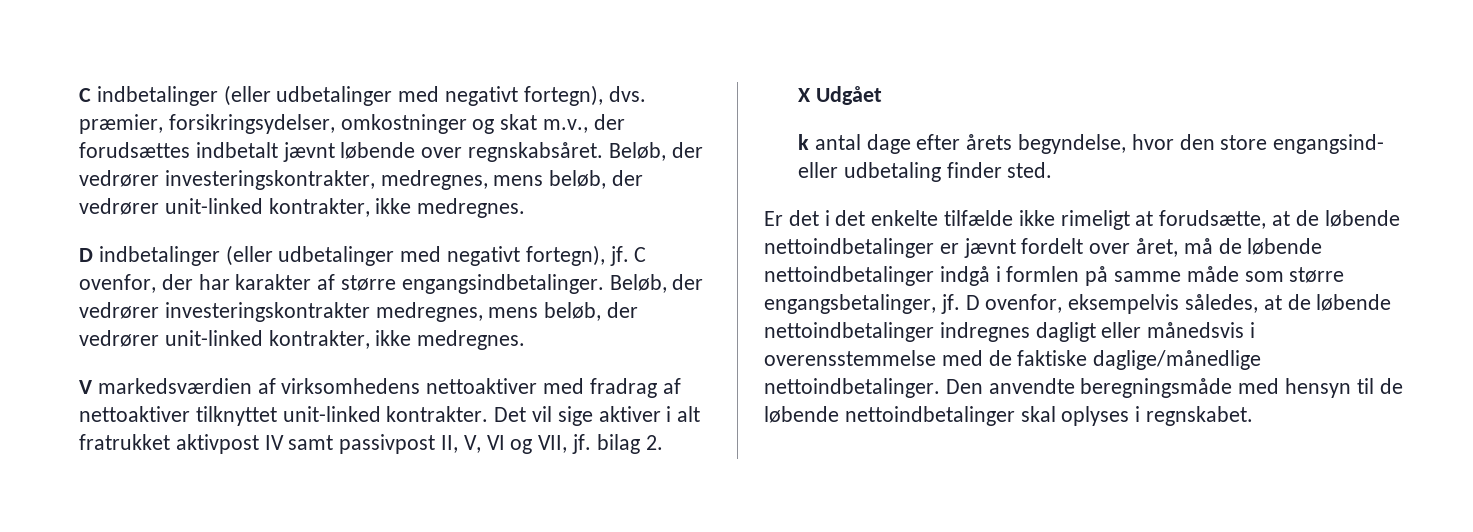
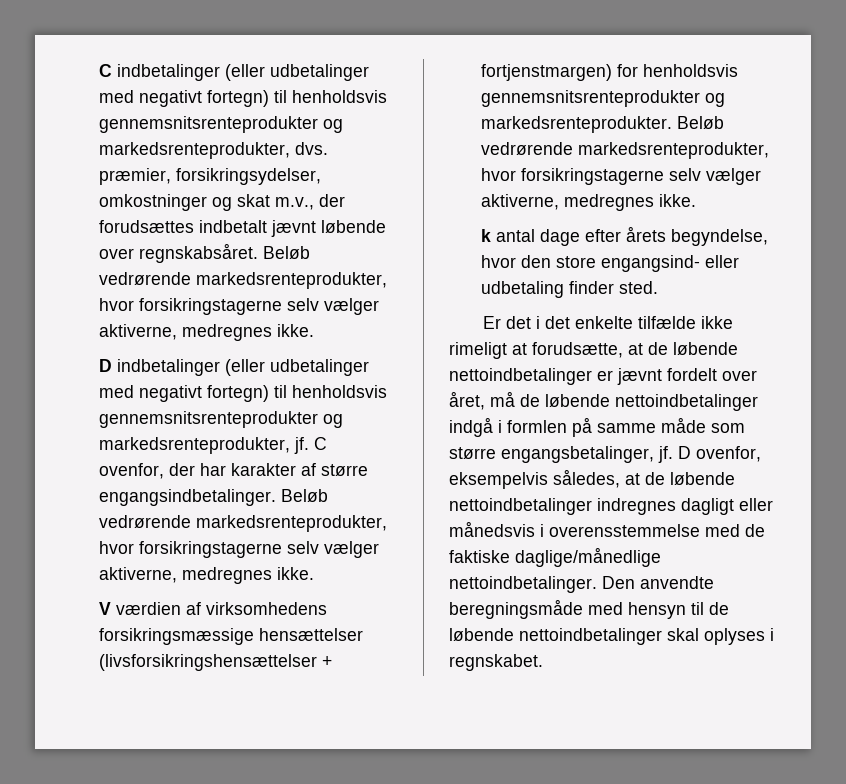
- C indbetalinger (eller udbetalinger med negativt fortegn), dvs. præmier, forsikringsydelser, omkostninger og skat m.v., der forudsættes indbetalt jævnt løbende over regnskabsåret. Beløb, der vedrører investeringskontrakter, medregnes, mens beløb, der vedrører unit-linked kontrakter, ikke medregnes.
+ C indbetalinger (eller udbetalinger med negativt fortegn) til henholdsvis gennemsnitsrenteprodukter og markedsrenteprodukter, dvs. præmier, forsikringsydelser, omkostninger og skat m.v., der forudsættes indbetalt jævnt løbende over regnskabsåret. Beløb vedrørende markedsrenteprodukter, hvor forsikringstagerne selv vælger aktiverne, medregnes ikke.
- D indbetalinger (eller udbetalinger med negativt fortegn), jf.
+ D indbetalinger (eller udbetalinger med negativt fortegn) til henholdsvis gennemsnitsrenteprodukter og markedsrenteprodukter, jf.
- C ovenfor, der har karakter af større engangsindbetalinger. Beløb, der vedrører investeringskontrakter medregnes, mens beløb, der vedrører unit-linked kontrakter, ikke medregnes.
+ C ovenfor, der har karakter af større engangsindbetalinger. Beløb vedrørende markedsrenteprodukter, hvor forsikringstagerne selv vælger aktiverne, medregnes ikke.
- V markedsværdien af virksomhedens nettoaktiver med fradrag af nettoaktiver tilknyttet unit-linked kontrakter. Det vil sige aktiver i alt fratrukket aktivpost IV samt passivpost II, V, VI og VII, jf. bilag 2.
- X Udgået
+ V værdien af virksomhedens forsikringsmæssige hensættelser (livsforsikringshensættelser + fortjenstmargen) for henholdsvis gennemsnitsrenteprodukter og markedsrenteprodukter. Beløb vedrørende markedsrenteprodukter, hvor forsikringstagerne selv vælger aktiverne, medregnes ikke.

